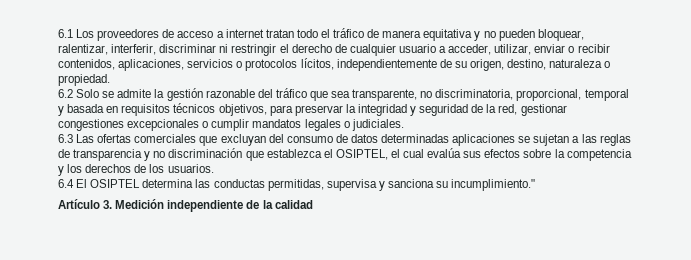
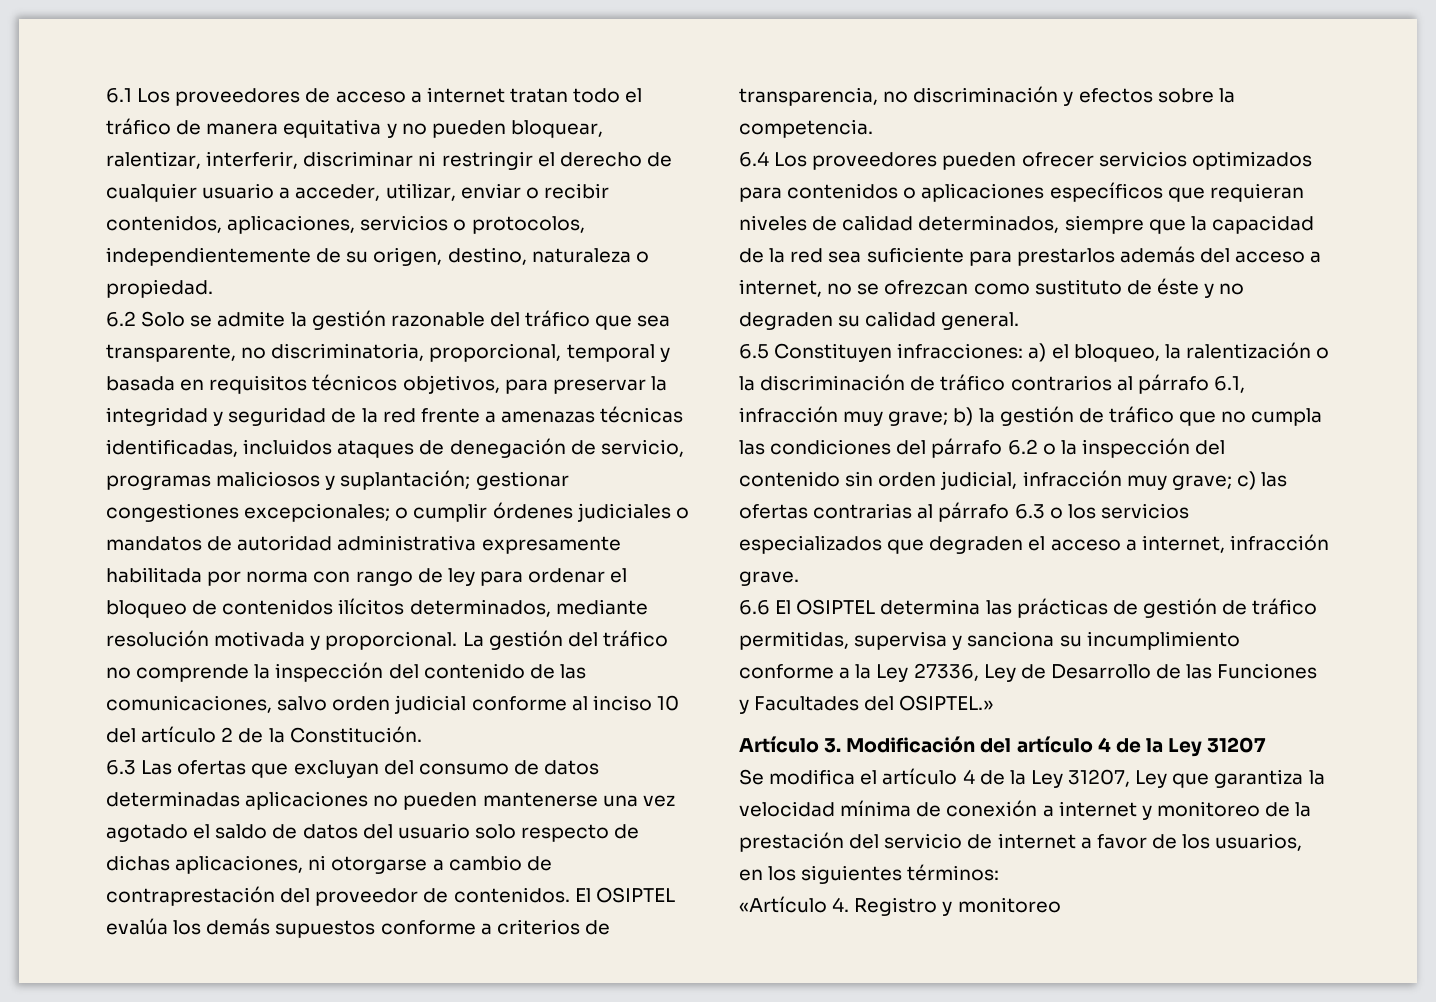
- 6.1 Los proveedores de acceso a internet tratan todo el tráfico de manera equitativa y no pueden bloquear, ralentizar, interferir, discriminar ni restringir el derecho de cualquier usuario a acceder, utilizar, enviar o recibir contenidos, aplicaciones, servicios o protocolos lícitos, independientemente de su origen, destino, naturaleza o propiedad.
+ 6.1 Los proveedores de acceso a internet tratan todo el tráfico de manera equitativa y no pueden bloquear, ralentizar, interferir, discriminar ni restringir el derecho de cualquier usuario a acceder, utilizar, enviar o recibir contenidos, aplicaciones, servicios o protocolos, independientemente de su origen, destino, naturaleza o propiedad.
- 6.2 Solo se admite la gestión razonable del tráfico que sea transparente, no discriminatoria, proporcional, temporal y basada en requisitos técnicos objetivos, para preservar la integridad y seguridad de la red, gestionar congestiones excepcionales o cumplir mandatos legales o judiciales.
+ 6.2 Solo se admite la gestión razonable del tráfico que sea transparente, no discriminatoria, proporcional, temporal y basada en requisitos técnicos objetivos, para preservar la integridad y seguridad de la red frente a amenazas técnicas identificadas, incluidos ataques de denegación de servicio, programas maliciosos y suplantación; gestionar congestiones excepcionales; o cumplir órdenes judiciales o mandatos de autoridad administrativa expresamente habilitada por norma con rango de ley para ordenar el bloqueo de contenidos ilícitos determinados, mediante resolución motivada y proporcional. La gestión del tráfico no comprende la inspección del contenido de las comunicaciones, salvo orden judicial conforme al inciso 10 del artículo 2 de la Constitución.
- 6.3 Las ofertas comerciales que excluyan del consumo de datos determinadas aplicaciones se sujetan a las reglas de transparencia y no discriminación que establezca el OSIPTEL, el cual evalúa sus efectos sobre la competencia y los derechos de los usuarios.
- 6.4 El OSIPTEL determina las conductas permitidas, supervisa y sanciona su incumplimiento."
- Artículo 3. Medición independiente de la calidad
+ 6.3 Las ofertas que excluyan del consumo de datos determinadas aplicaciones no pueden mantenerse una vez agotado el saldo de datos del usuario solo respecto de dichas aplicaciones, ni otorgarse a cambio de contraprestación del proveedor de contenidos. El OSIPTEL evalúa los demás supuestos conforme a criterios de transparencia, no discriminación y efectos sobre la competencia.
+ 6.4 Los proveedores pueden ofrecer servicios optimizados para contenidos o aplicaciones específicos que requieran niveles de calidad determinados, siempre que la capacidad de la red sea suficiente para prestarlos además del acceso a internet, no se ofrezcan como sustituto de éste y no degraden su calidad general.
+ 6.5 Constituyen infracciones: a) el bloqueo, la ralentización o la discriminación de tráfico contrarios al párrafo 6.1, infracción muy grave; b) la gestión de tráfico que no cumpla las condiciones del párrafo 6.2 o la inspección del contenido sin orden judicial, infracción muy grave; c) las ofertas contrarias al párrafo 6.3 o los servicios especializados que degraden el acceso a internet, infracción grave.
+ 6.6 El OSIPTEL determina las prácticas de gestión de tráfico permitidas, supervisa y sanciona su incumplimiento conforme a la Ley 27336, Ley de Desarrollo de las Funciones y Facultades del OSIPTEL.»
+ Artículo 3. Modificación del artículo 4 de la Ley 31207
+ Se modifica el artículo 4 de la Ley 31207, Ley que garantiza la velocidad mínima de conexión a internet y monitoreo de la prestación del servicio de internet a favor de los usuarios, en los siguientes términos:
+ «Artículo 4. Registro y monitoreo

